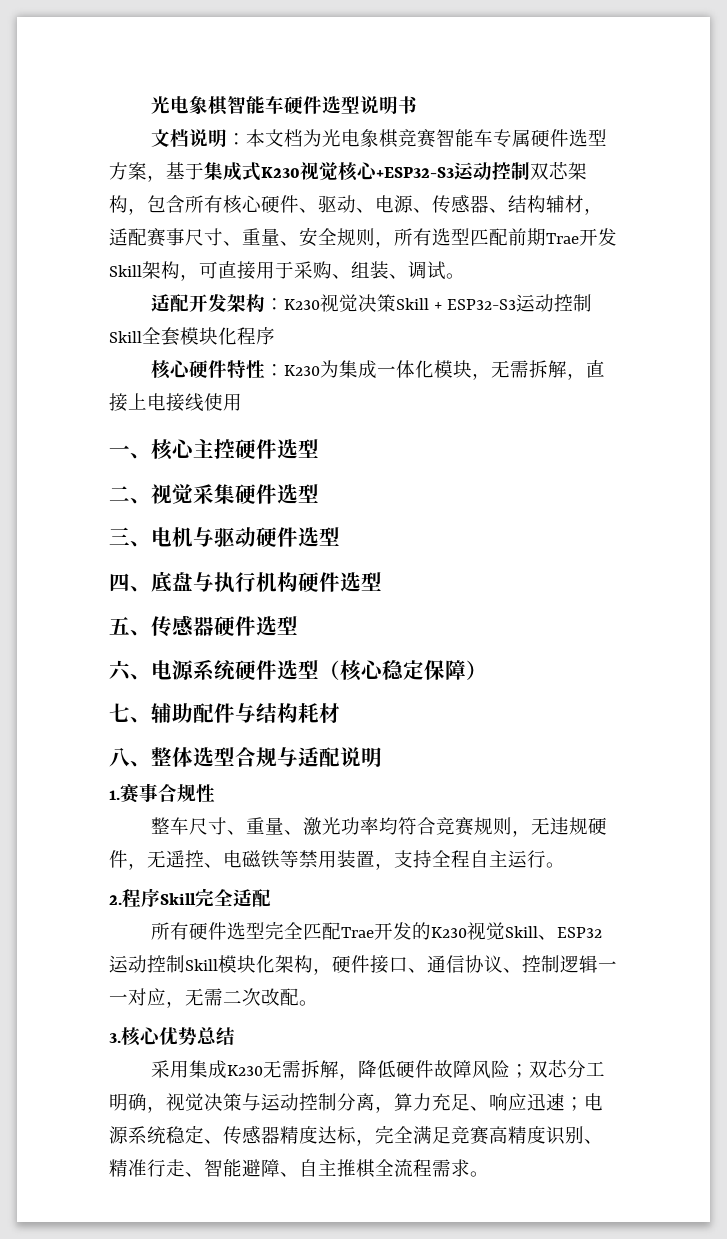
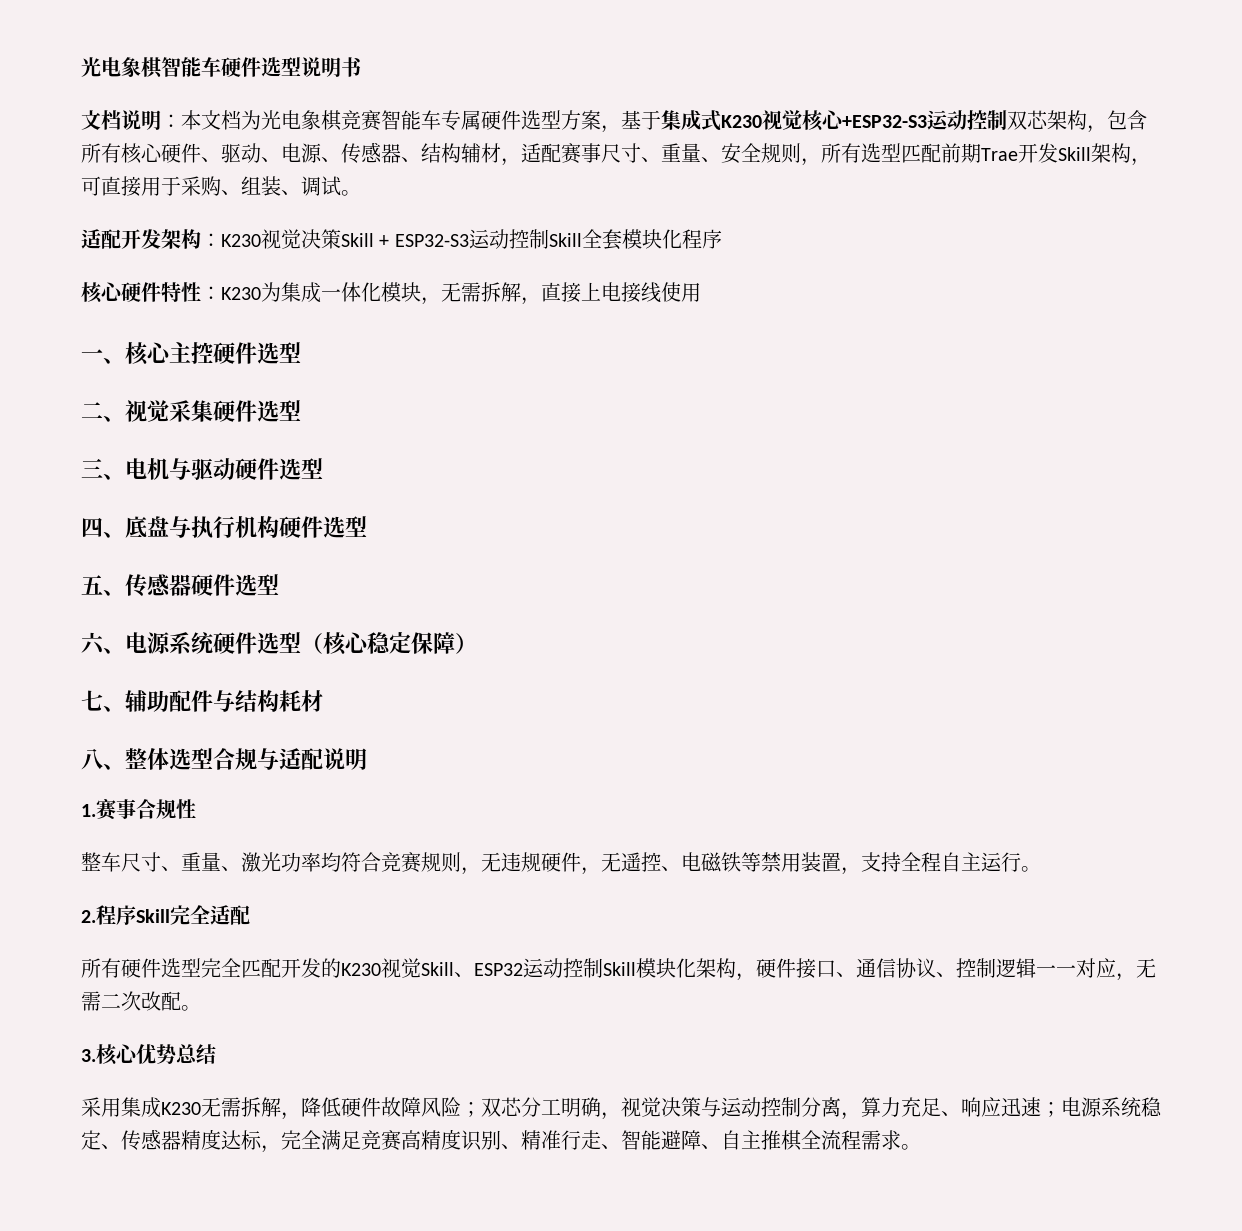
- 所有硬件选型完全匹配Trae开发的K230视觉Skill、ESP32运动控制Skill模块化架构，硬件接口、通信协议、控制逻辑一一对应，无需二次改配。
+ 所有硬件选型完全匹配开发的K230视觉Skill、ESP32运动控制Skill模块化架构，硬件接口、通信协议、控制逻辑一一对应，无需二次改配。

